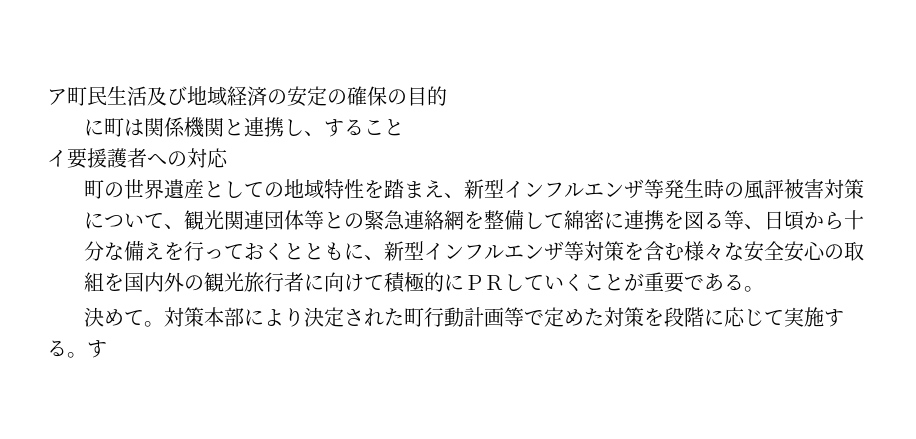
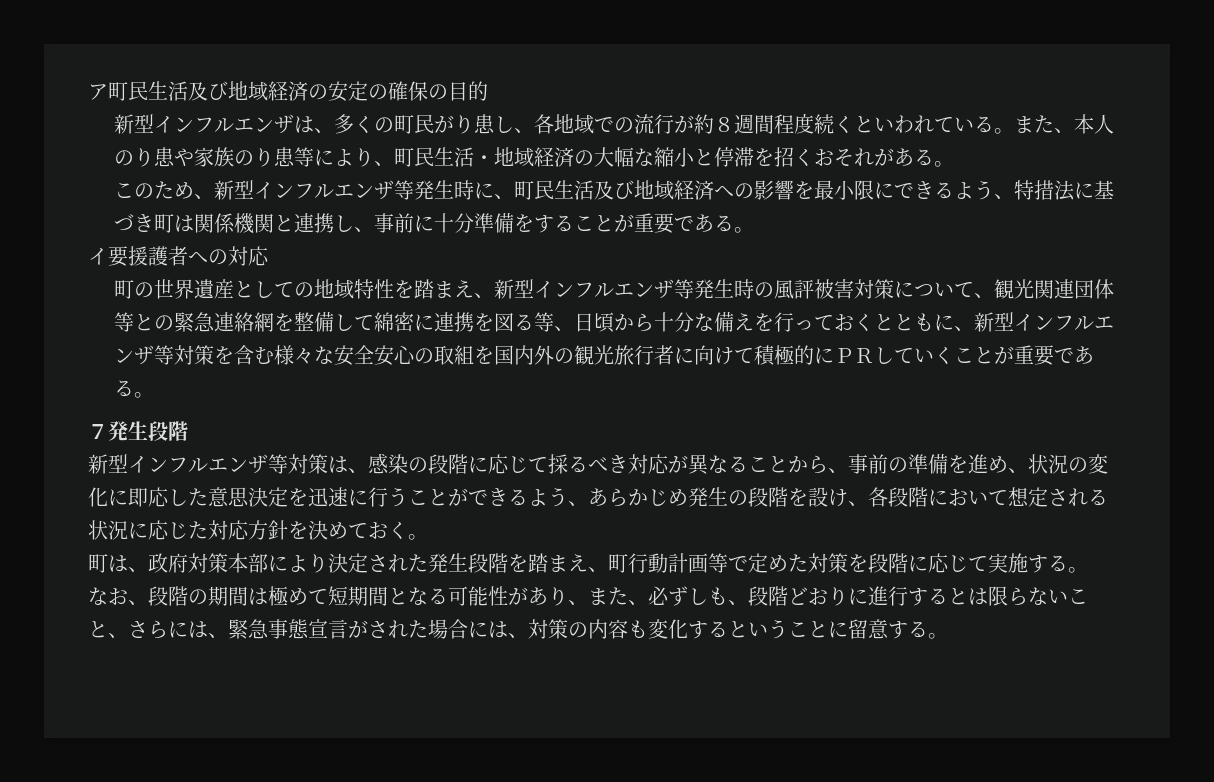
- に町は関係機関と連携し、すること
+ 新型インフルエンザは、多くの町民がり患し、各地域での流行が約８週間程度続くといわれている。また、本人のり患や家族のり患等により、町民生活・地域経済の大幅な縮小と停滞を招くおそれがある。
+ このため、新型インフルエンザ等発生時に、町民生活及び地域経済への影響を最小限にできるよう、特措法に基づき町は関係機関と連携し、事前に十分準備をすることが重要である。
- 決めて。対策本部により決定された町行動計画等で定めた対策を段階に応じて実施する。す
+ ７発生段階
+ 新型インフルエンザ等対策は、感染の段階に応じて採るべき対応が異なることから、事前の準備を進め、状況の変化に即応した意思決定を迅速に行うことができるよう、あらかじめ発生の段階を設け、各段階において想定される状況に応じた対応方針を決めておく。
+ 町は、政府対策本部により決定された発生段階を踏まえ、町行動計画等で定めた対策を段階に応じて実施する。
+ なお、段階の期間は極めて短期間となる可能性があり、また、必ずしも、段階どおりに進行するとは限らないこと、さらには、緊急事態宣言がされた場合には、対策の内容も変化するということに留意する。

